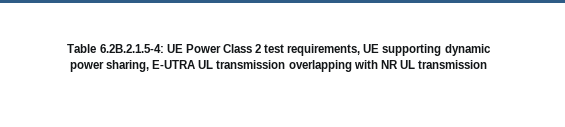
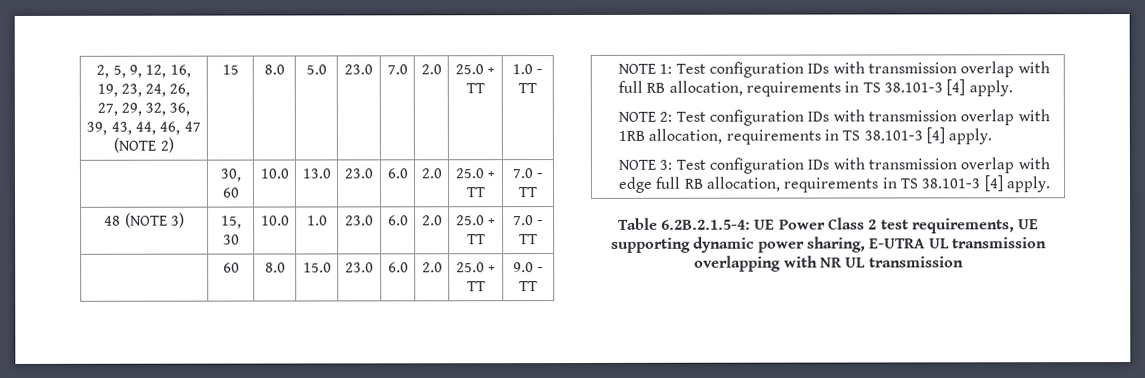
+ 2, 5, 9, 12, 16, 19, 23, 24, 26, 27, 29, 32, 36, 39, 43, 44, 46, 47 (NOTE 2) | 15 | 8.0 | 5.0 | 23.0 | 7.0 | 2.0 | 25.0 + TT | 1.0 - TT
+ | 30, 60 | 10.0 | 13.0 | 23.0 | 6.0 | 2.0 | 25.0 + TT | 7.0 - TT
+ 48 (NOTE 3) | 15, 30 | 10.0 | 1.0 | 23.0 | 6.0 | 2.0 | 25.0 + TT | 7.0 - TT
+ | 60 | 8.0 | 15.0 | 23.0 | 6.0 | 2.0 | 25.0 + TT | 9.0 - TT
+ NOTE 1: Test configuration IDs with transmission overlap with full RB allocation, requirements in TS 38.101-3 [4] apply.
+ NOTE 2: Test configuration IDs with transmission overlap with 1RB allocation, requirements in TS 38.101-3 [4] apply.
+ NOTE 3: Test configuration IDs with transmission overlap with edge full RB allocation, requirements in TS 38.101-3 [4] apply.

